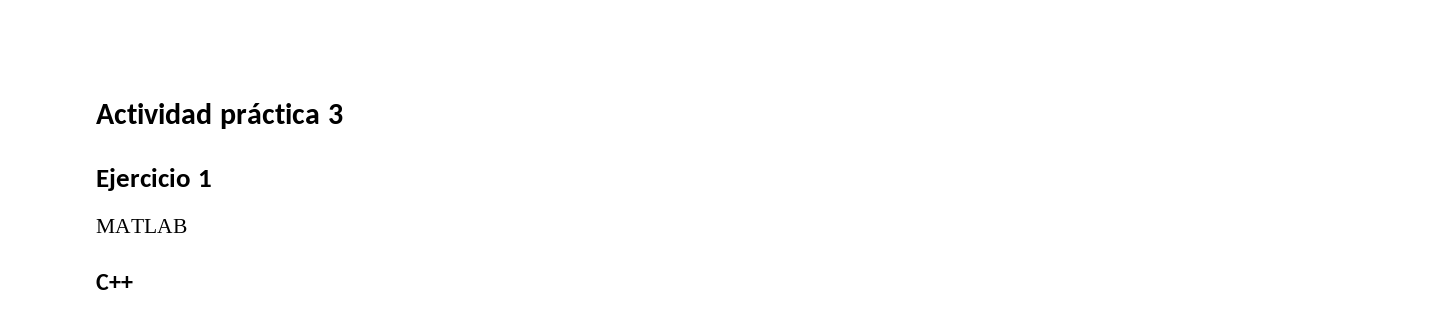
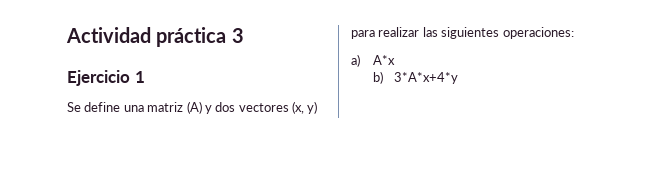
- MATLAB
- C++
+ Se define una matriz (A) y dos vectores (x, y) para realizar las siguientes operaciones:
+ a) A*x
+ b) 3*A*x+4*y

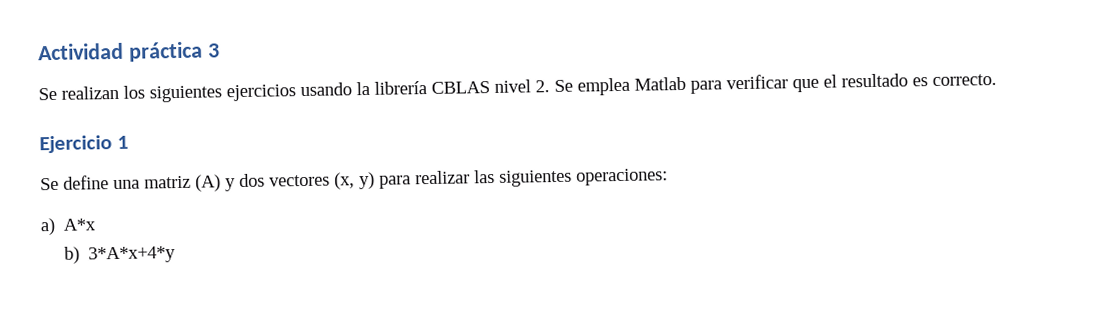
+ Se realizan los siguientes ejercicios usando la librería CBLAS nivel 2. Se emplea Matlab para verificar que el resultado es correcto.

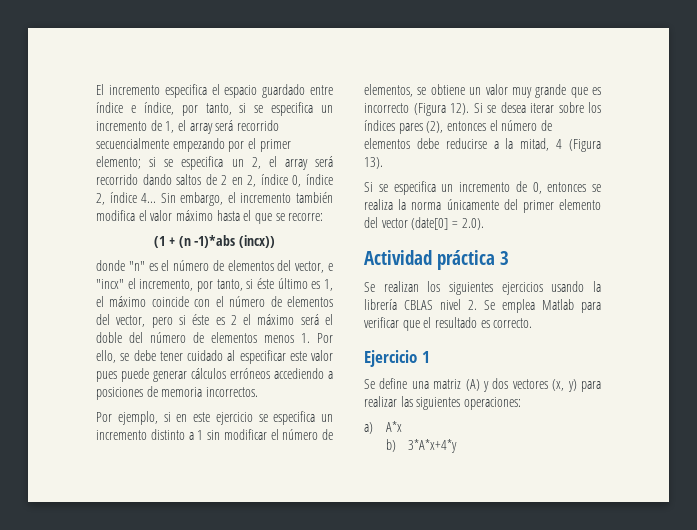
+ El incremento especifica el espacio guardado entre índice e índice, por tanto, si se especifica un incremento de 1, el array será recorrido secuencialmente empezando por el primer elemento; si se especifica un 2, el array será recorrido dando saltos de 2 en 2, índice 0, índice 2, índice 4... Sin embargo, el incremento también modifica el valor máximo hasta el que se recorre:
+ (1 + (n -1)*abs (incx))
+ donde "n" es el número de elementos del vector, e "incx" el incremento, por tanto, si éste último es 1, el máximo coincide con el número de elementos del vector, pero si éste es 2 el máximo será el doble del número de elementos menos 1. Por ello, se debe tener cuidado al especificar este valor pues puede generar cálculos erróneos accediendo a posiciones de memoria incorrectos.
+ Por ejemplo, si en este ejercicio se especifica un incremento distinto a 1 sin modificar el número de elementos, se obtiene un valor muy grande que es incorrecto (Figura 12). Si se desea iterar sobre los índices pares (2), entonces el número de elementos debe reducirse a la mitad, 4 (Figura 13).
+ Si se especifica un incremento de 0, entonces se realiza la norma únicamente del primer elemento del vector (date[0] = 2.0).

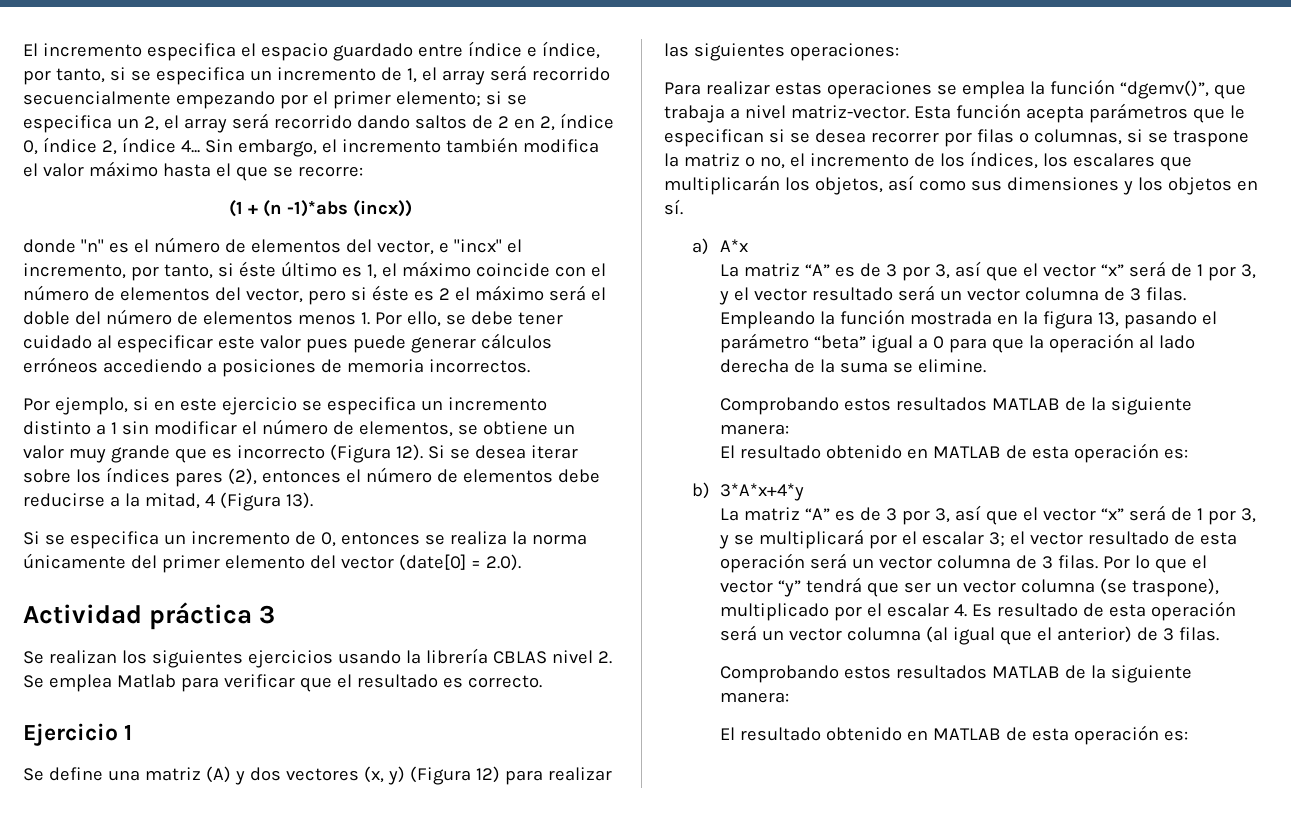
- Se define una matriz (A) y dos vectores (x, y) para realizar las siguientes operaciones:
+ Se define una matriz (A) y dos vectores (x, y) (Figura 12) para realizar las siguientes operaciones:
+ Para realizar estas operaciones se emplea la función “dgemv()”, que trabaja a nivel matriz-vector. Esta función acepta parámetros que le especifican si se desea recorrer por filas o columnas, si se traspone la matriz o no, el incremento de los índices, los escalares que multiplicarán los objetos, así como sus dimensiones y los objetos en sí.
  a) A*x
+ La matriz “A” es de 3 por 3, así que el vector “x” será de 1 por 3, y el vector resultado será un vector columna de 3 filas. Empleando la función mostrada en la figura 13, pasando el parámetro “beta” igual a 0 para que la operación al lado derecha de la suma se elimine.
+ Comprobando estos resultados MATLAB de la siguiente manera:
+ El resultado obtenido en MATLAB de esta operación es:
  b) 3*A*x+4*y
+ La matriz “A” es de 3 por 3, así que el vector “x” será de 1 por 3, y se multiplicará por el escalar 3; el vector resultado de esta operación será un vector columna de 3 filas. Por lo que el vector “y” tendrá que ser un vector columna (se traspone), multiplicado por el escalar 4. Es resultado de esta operación será un vector columna (al igual que el anterior) de 3 filas.
+ Comprobando estos resultados MATLAB de la siguiente manera:
+ El resultado obtenido en MATLAB de esta operación es:

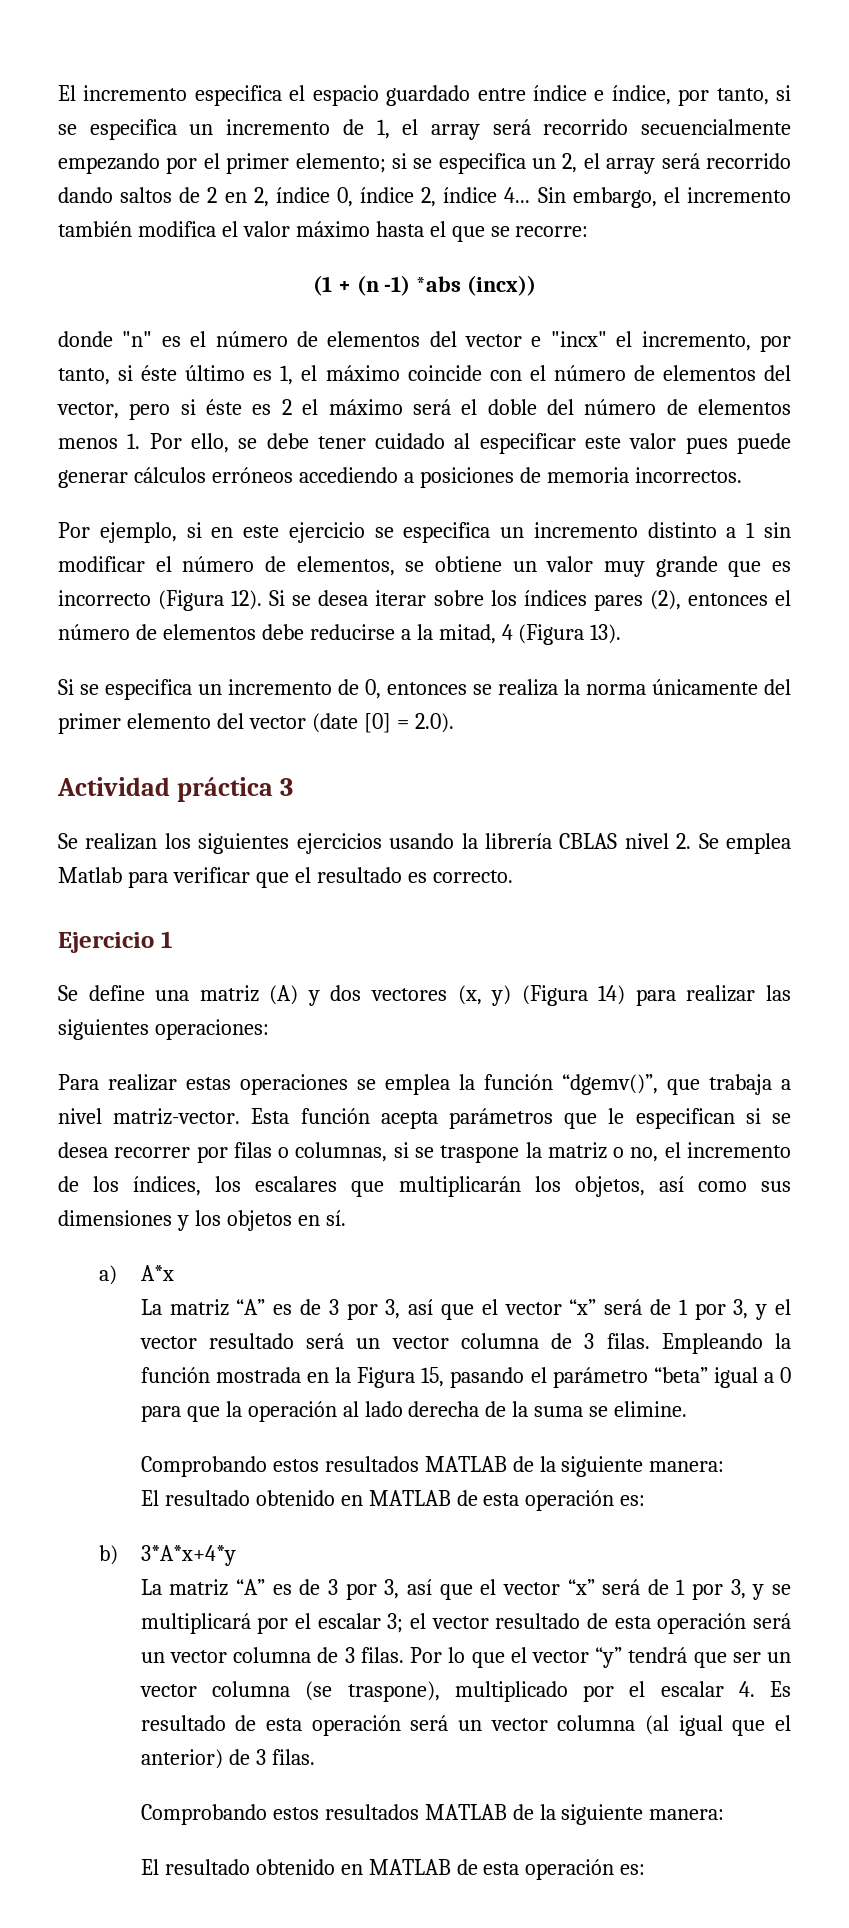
- (1 + (n -1)*abs (incx))
+ (1 + (n -1) *abs (incx))
- donde "n" es el número de elementos del vector, e "incx" el incremento, por tanto, si éste último es 1, el máximo coincide con el número de elementos del vector, pero si éste es 2 el máximo será el doble del número de elementos menos 1. Por ello, se debe tener cuidado al especificar este valor pues puede generar cálculos erróneos accediendo a posiciones de memoria incorrectos.
+ donde "n" es el número de elementos del vector e "incx" el incremento, por tanto, si éste último es 1, el máximo coincide con el número de elementos del vector, pero si éste es 2 el máximo será el doble del número de elementos menos 1. Por ello, se debe tener cuidado al especificar este valor pues puede generar cálculos erróneos accediendo a posiciones de memoria incorrectos.
- Si se especifica un incremento de 0, entonces se realiza la norma únicamente del primer elemento del vector (date[0] = 2.0).
+ Si se especifica un incremento de 0, entonces se realiza la norma únicamente del primer elemento del vector (date [0] = 2.0).
- Se define una matriz (A) y dos vectores (x, y) (Figura 12) para realizar las siguientes operaciones:
+ Se define una matriz (A) y dos vectores (x, y) (Figura 14) para realizar las siguientes operaciones:
- Empleando la función mostrada en la figura 13, pasando el parámetro “beta” igual a 0 para que la operación al lado derecha de la suma se elimine.
+ Empleando la función mostrada en la Figura 15, pasando el parámetro “beta” igual a 0 para que la operación al lado derecha de la suma se elimine.

